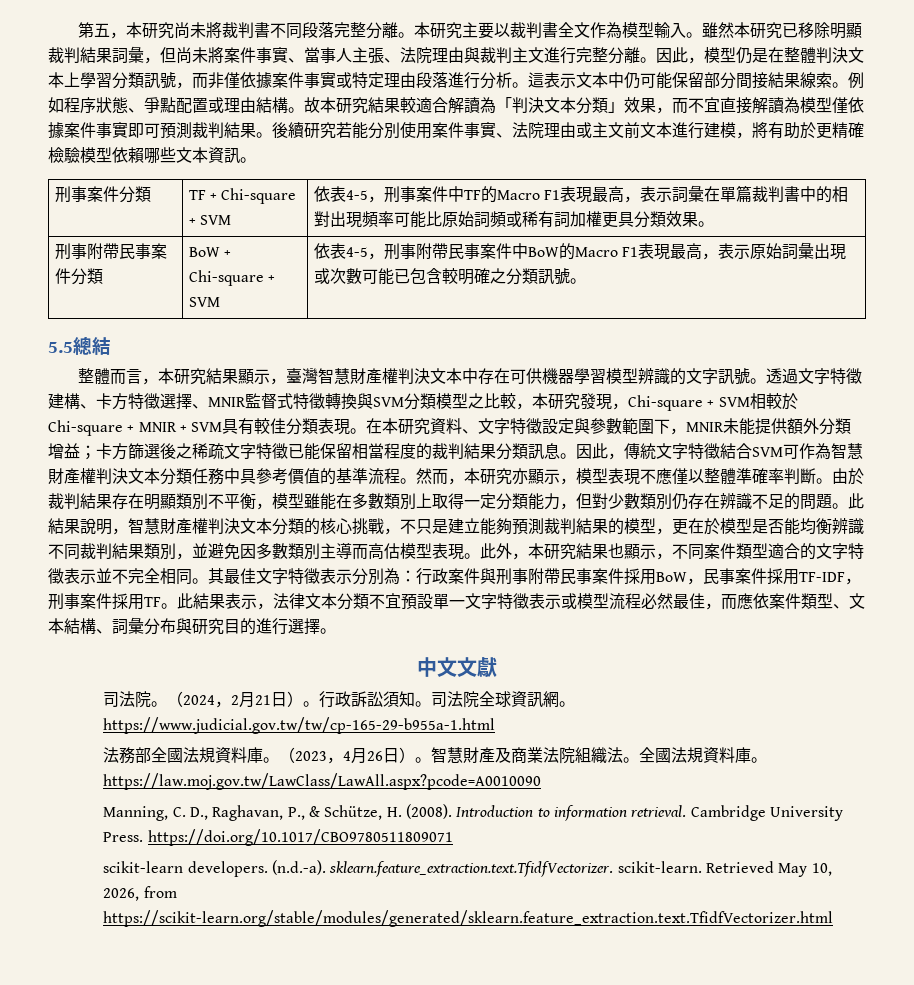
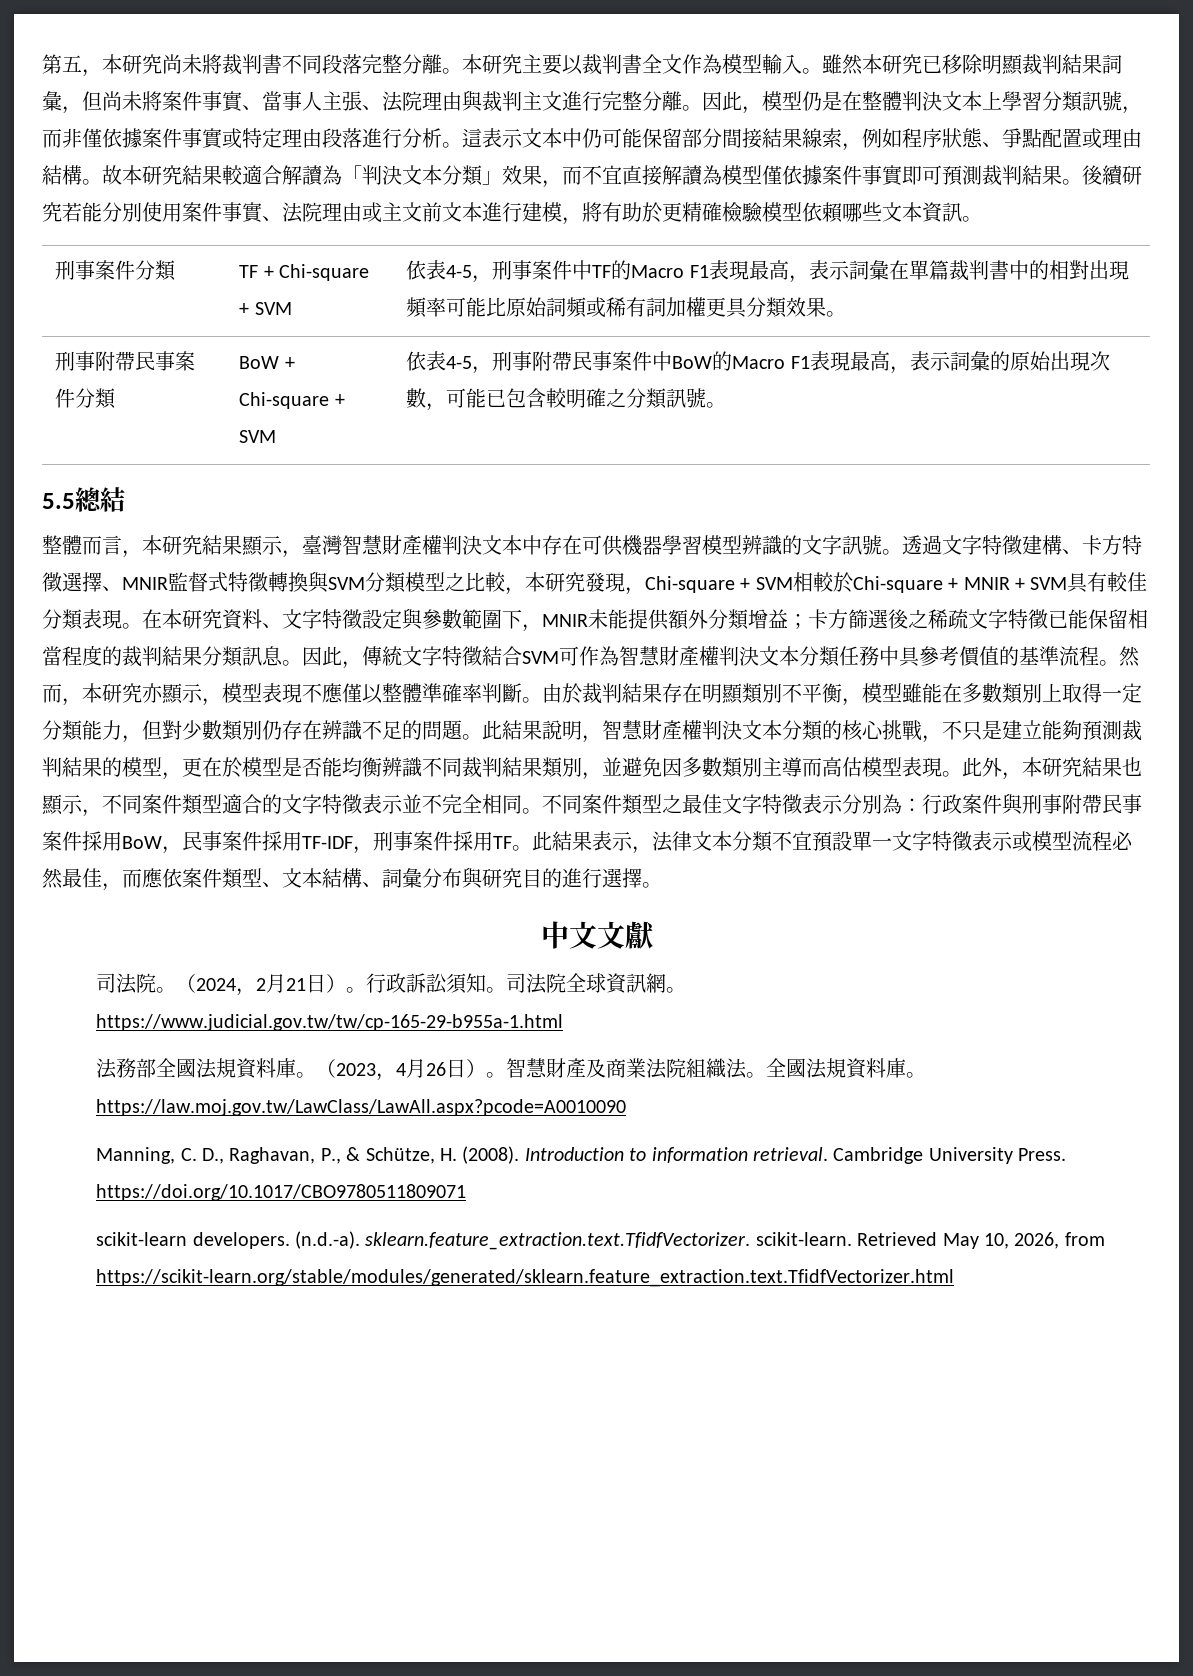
- 這表示文本中仍可能保留部分間接結果線索。例如程序狀態、爭點配置或理由結構。
+ 這表示文本中仍可能保留部分間接結果線索，例如程序狀態、爭點配置或理由結構。
- 刑事附帶民事案件分類 | BoW + Chi-square + SVM | 依表4-5，刑事附帶民事案件中BoW的Macro F1表現最高，表示原始詞彙出現或次數可能已包含較明確之分類訊號。
+ 刑事附帶民事案件分類 | BoW + Chi-square + SVM | 依表4-5，刑事附帶民事案件中BoW的Macro F1表現最高，表示詞彙的原始出現次數，可能已包含較明確之分類訊號。
- 其最佳文字特徵表示分別為：行政案件與刑事附帶民事案件採用BoW，民事案件採用TF-IDF，刑事案件採用TF。
+ 不同案件類型之最佳文字特徵表示分別為：行政案件與刑事附帶民事案件採用BoW，民事案件採用TF-IDF，刑事案件採用TF。

